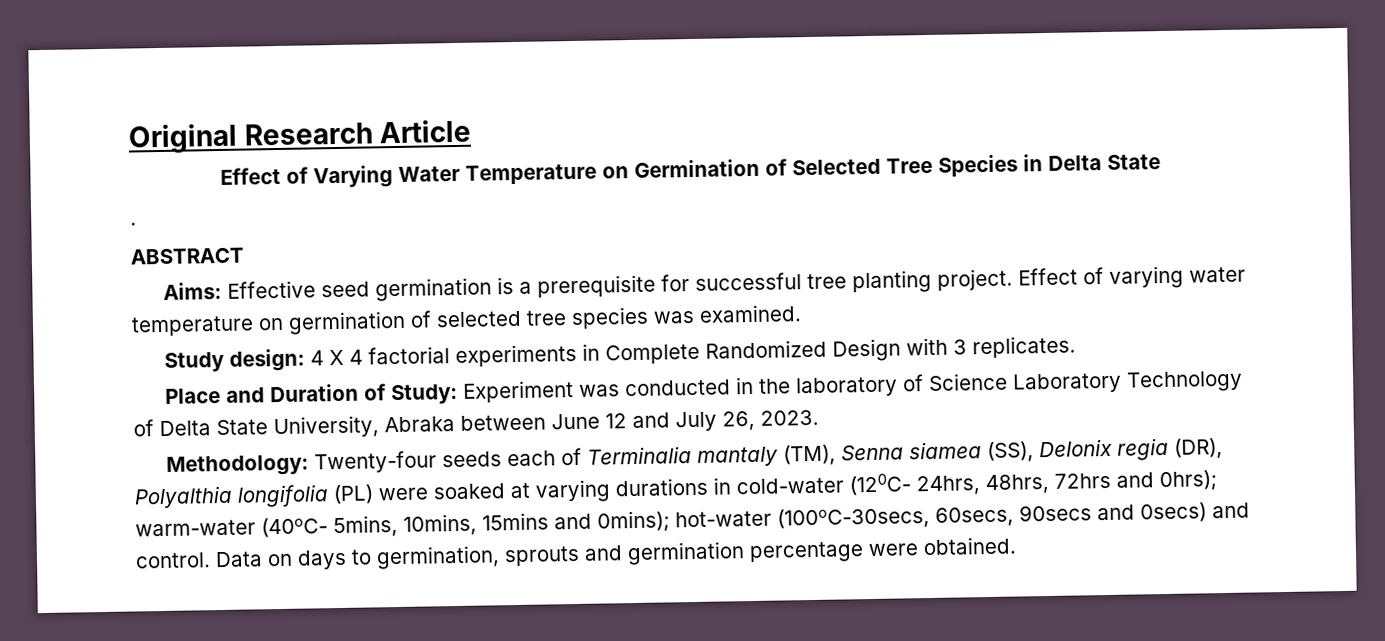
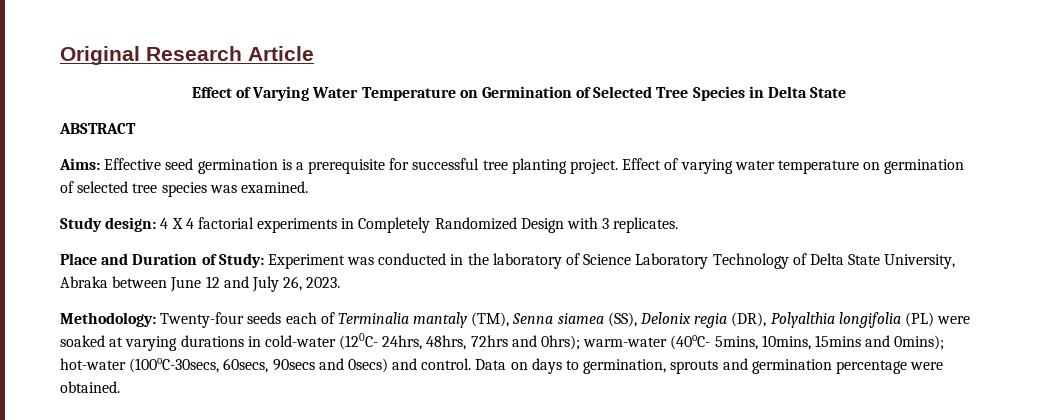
- .
- Study design: 4 X 4 factorial experiments in Complete Randomized Design with 3 replicates.
+ Study design: 4 X 4 factorial experiments in Completely Randomized Design with 3 replicates.

